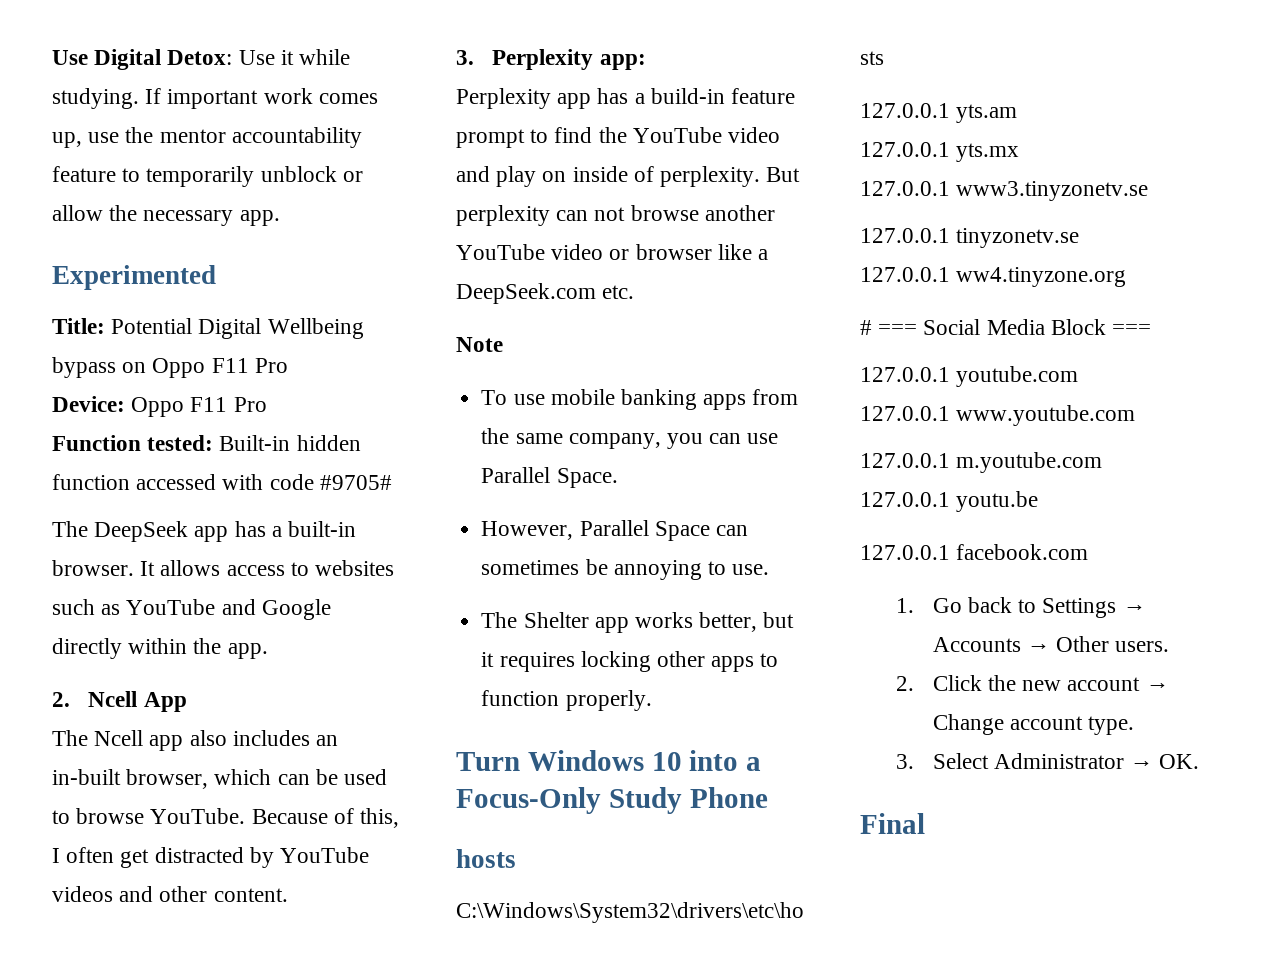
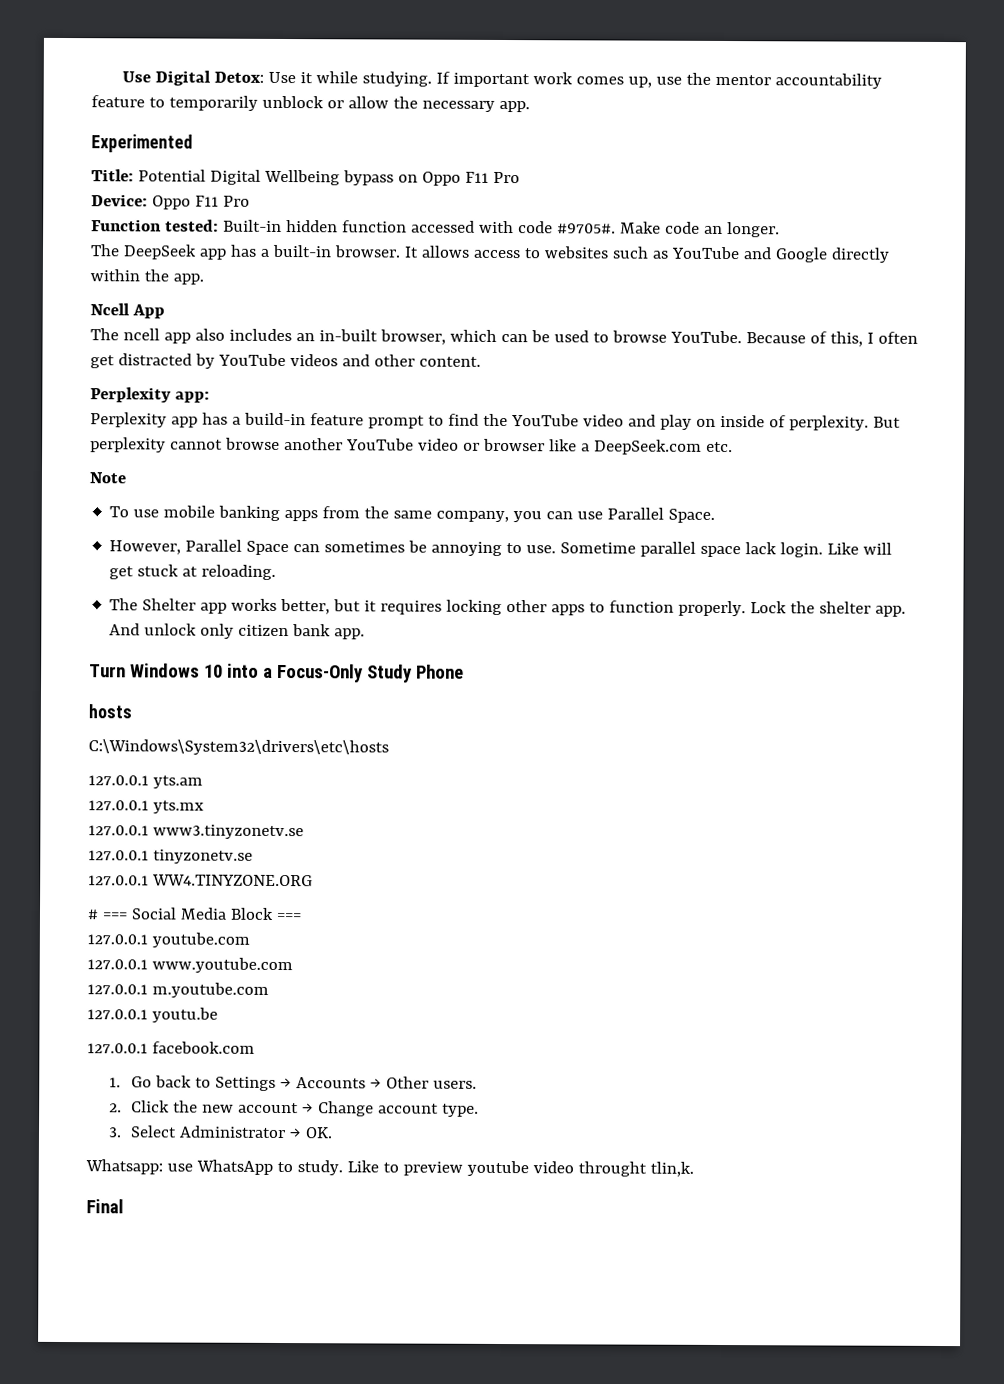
- Function tested: Built-in hidden function accessed with code #9705#
+ Function tested: Built-in hidden function accessed with code #9705#. Make code an longer.
- 2. Ncell App
+ Ncell App
- The Ncell app also includes an in-built browser, which can be used to browse YouTube.
+ The ncell app also includes an in-built browser, which can be used to browse YouTube.
- 3. Perplexity app:
+ Perplexity app:
- But perplexity can not browse another YouTube video or browser like a DeepSeek.com etc.
+ But perplexity cannot browse another YouTube video or browser like a DeepSeek.com etc.
+ Sometime parallel space lack login. Like will get stuck at reloading.
+ Lock the shelter app. And unlock only citizen bank app.
- 127.0.0.1 ww4.tinyzone.org
+ 127.0.0.1 WW4.TINYZONE.ORG
+ Whatsapp: use WhatsApp to study. Like to preview youtube video throught tlin,k.

